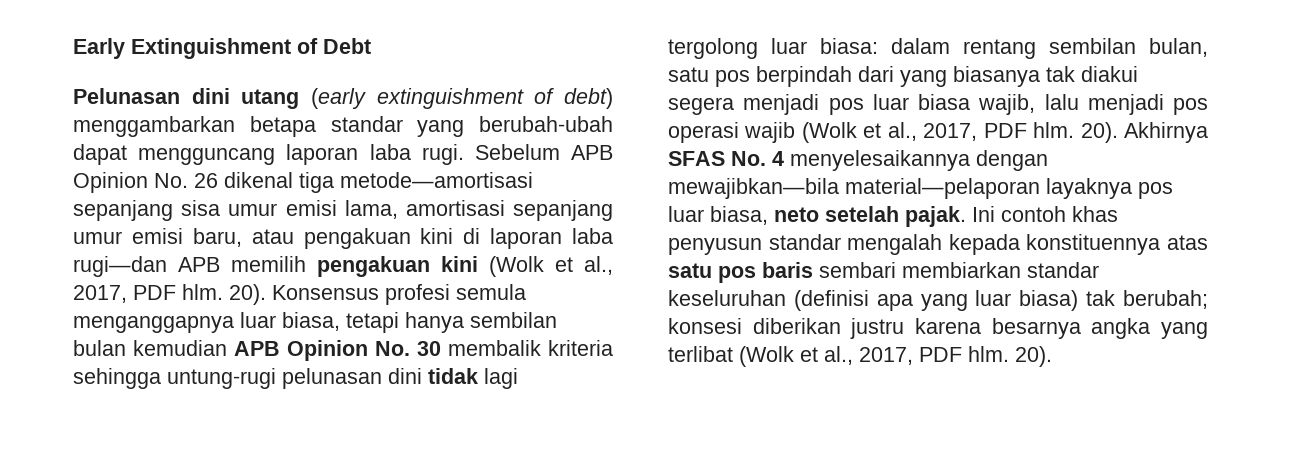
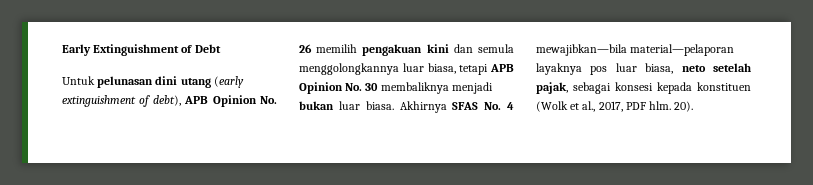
- Pelunasan dini utang (early extinguishment of debt) menggambarkan betapa standar yang berubah-ubah dapat mengguncang laporan laba rugi. Sebelum APB Opinion No. 26 dikenal tiga metode—amortisasi sepanjang sisa umur emisi lama, amortisasi sepanjang umur emisi baru, atau pengakuan kini di laporan laba rugi—dan APB memilih pengakuan kini (Wolk et al., 2017, PDF hlm. 20). Konsensus profesi semula menganggapnya luar biasa, tetapi hanya sembilan bulan kemudian APB Opinion No. 30 membalik kriteria sehingga untung-rugi pelunasan dini tidak lagi tergolong luar biasa: dalam rentang sembilan bulan, satu pos berpindah dari yang biasanya tak diakui segera menjadi pos luar biasa wajib, lalu menjadi pos operasi wajib (Wolk et al., 2017, PDF hlm. 20).
+ Untuk pelunasan dini utang (early extinguishment of debt), APB Opinion No. 26 memilih pengakuan kini dan semula menggolongkannya luar biasa, tetapi APB Opinion No. 30 membaliknya menjadi bukan luar biasa.
- Akhirnya SFAS No. 4 menyelesaikannya dengan mewajibkan—bila material—pelaporan layaknya pos luar biasa, neto setelah pajak. Ini contoh khas penyusun standar mengalah kepada konstituennya atas satu pos baris sembari membiarkan standar keseluruhan (definisi apa yang luar biasa) tak berubah; konsesi diberikan justru karena besarnya angka yang terlibat (Wolk et al., 2017, PDF hlm.
+ Akhirnya SFAS No. 4 mewajibkan—bila material—pelaporan layaknya pos luar biasa, neto setelah pajak, sebagai konsesi kepada konstituen (Wolk et al., 2017, PDF hlm.

